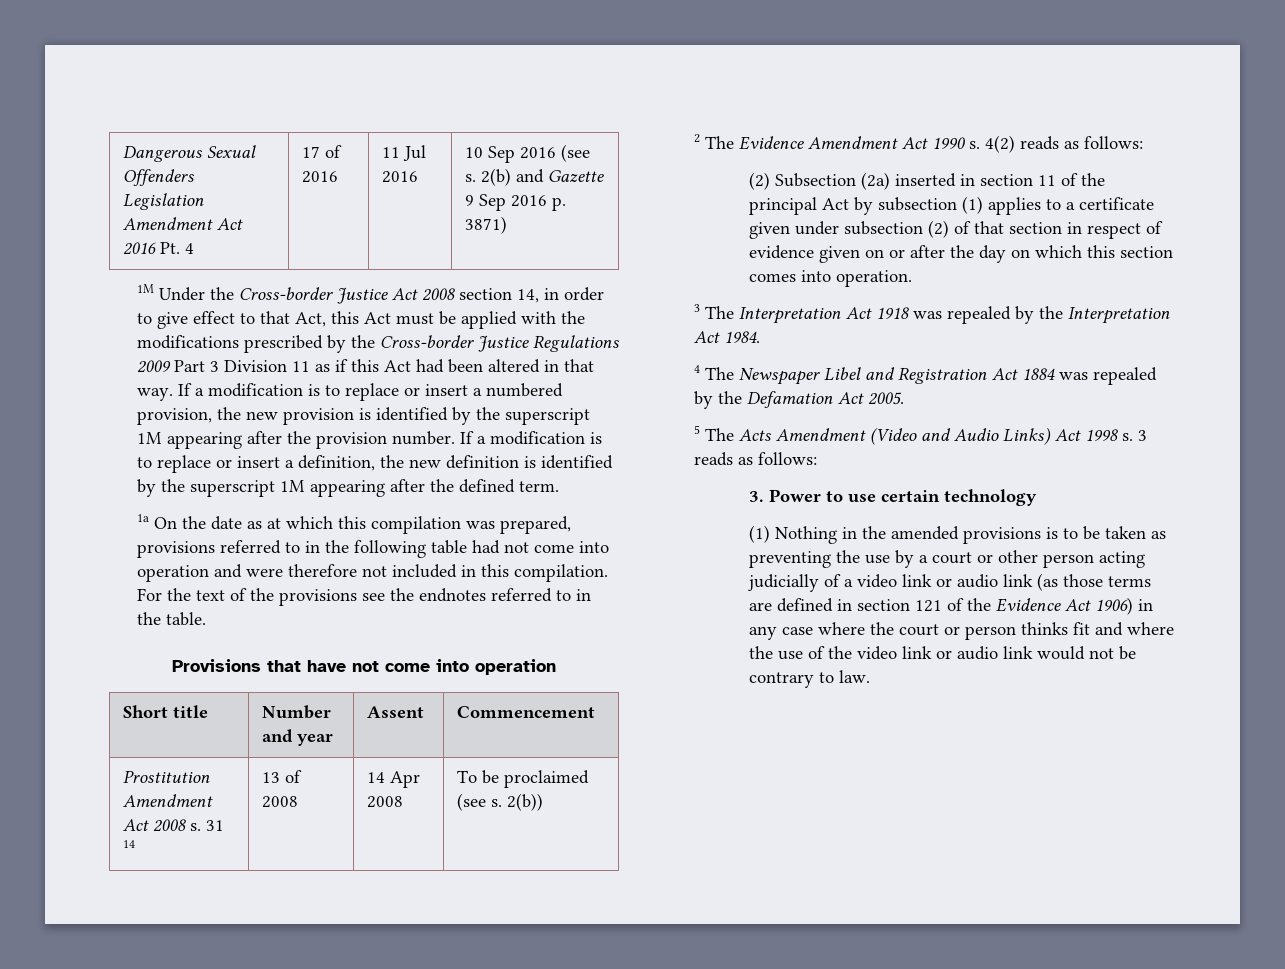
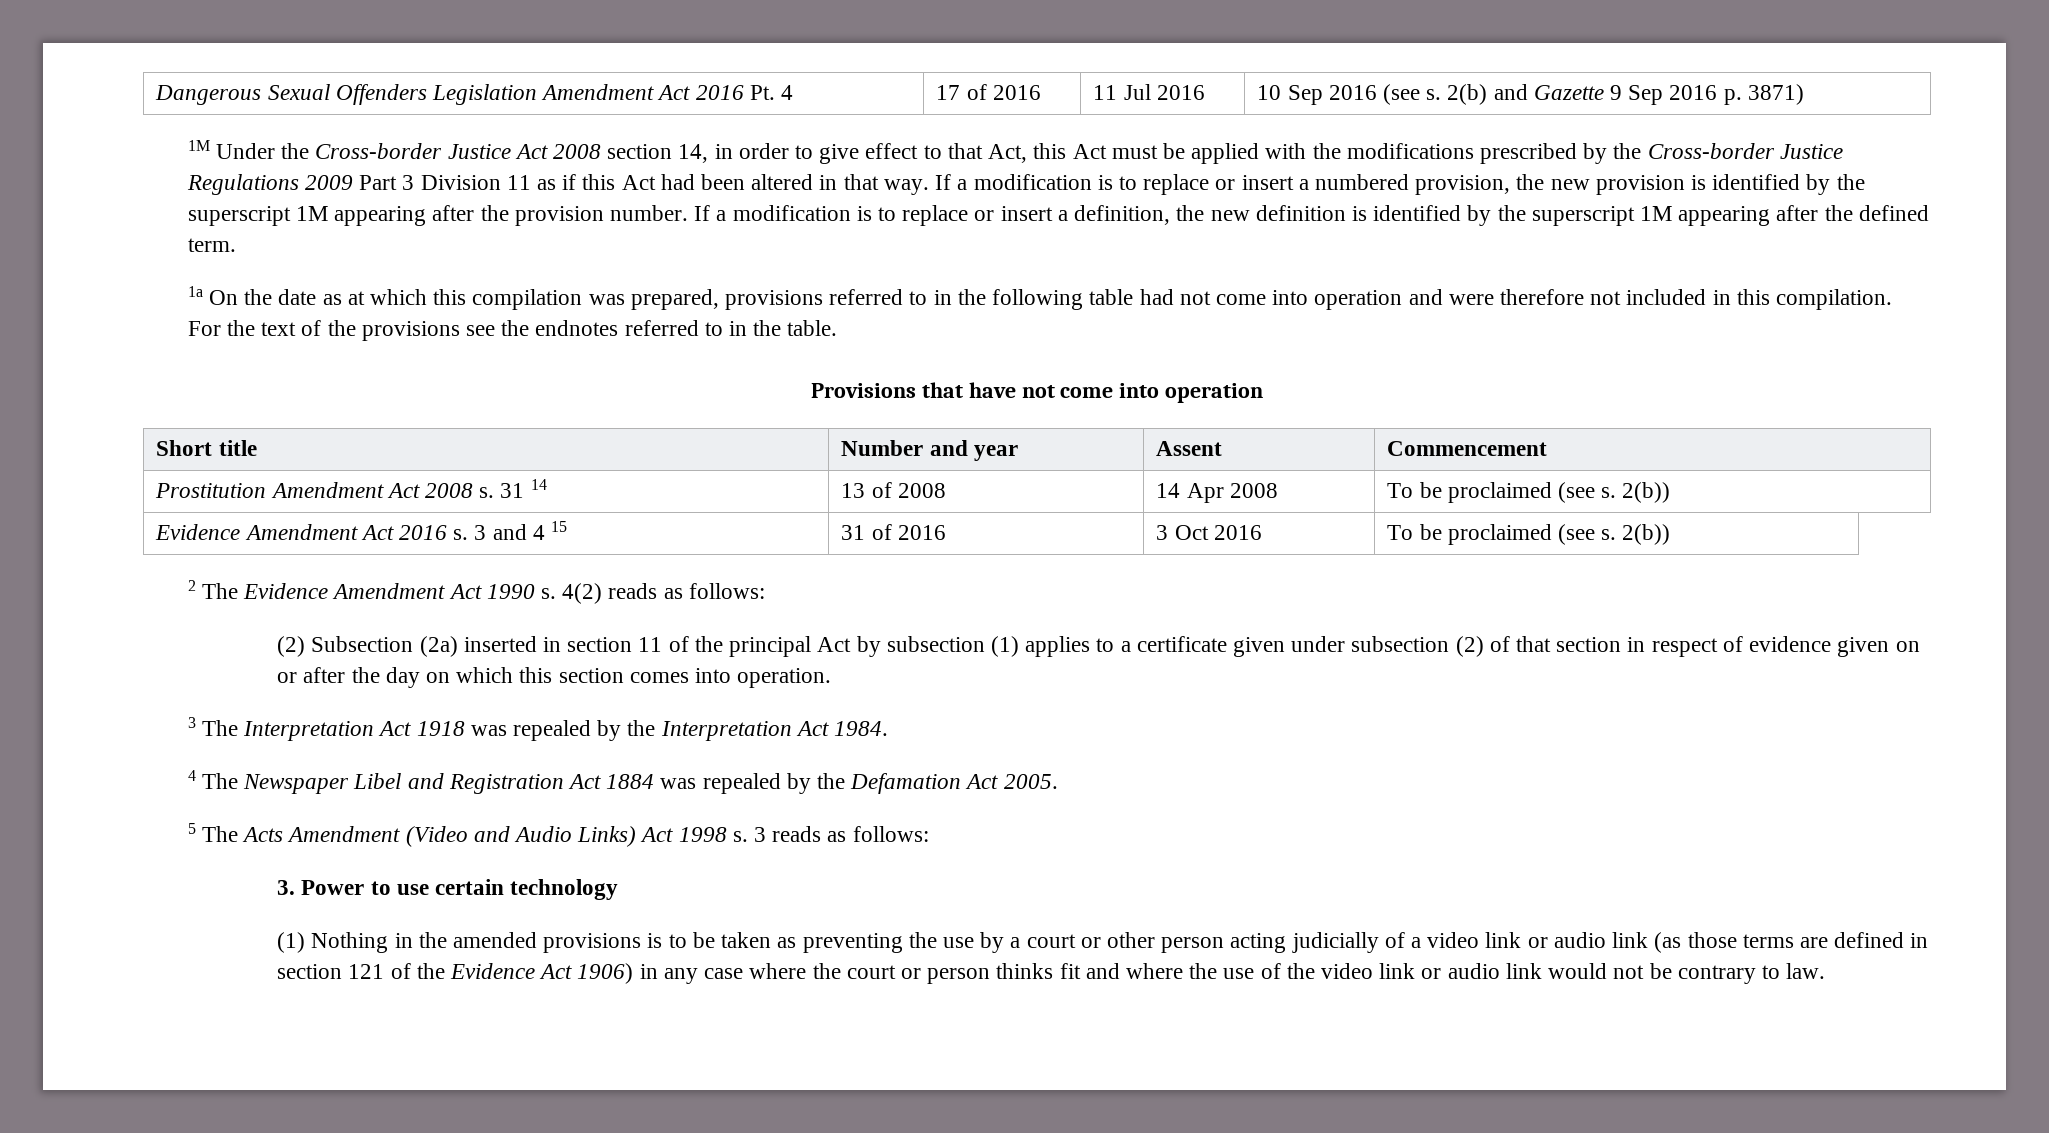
+ Evidence Amendment Act 2016 s. 3 and 4 15 | 31 of 2016 | 3 Oct 2016 | To be proclaimed (see s. 2(b))

